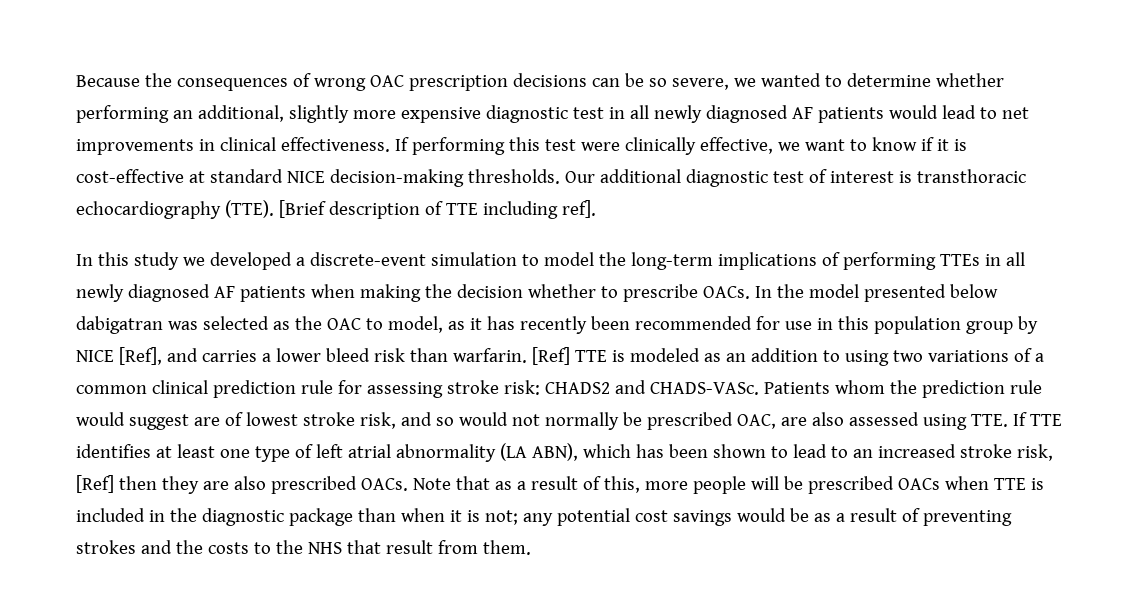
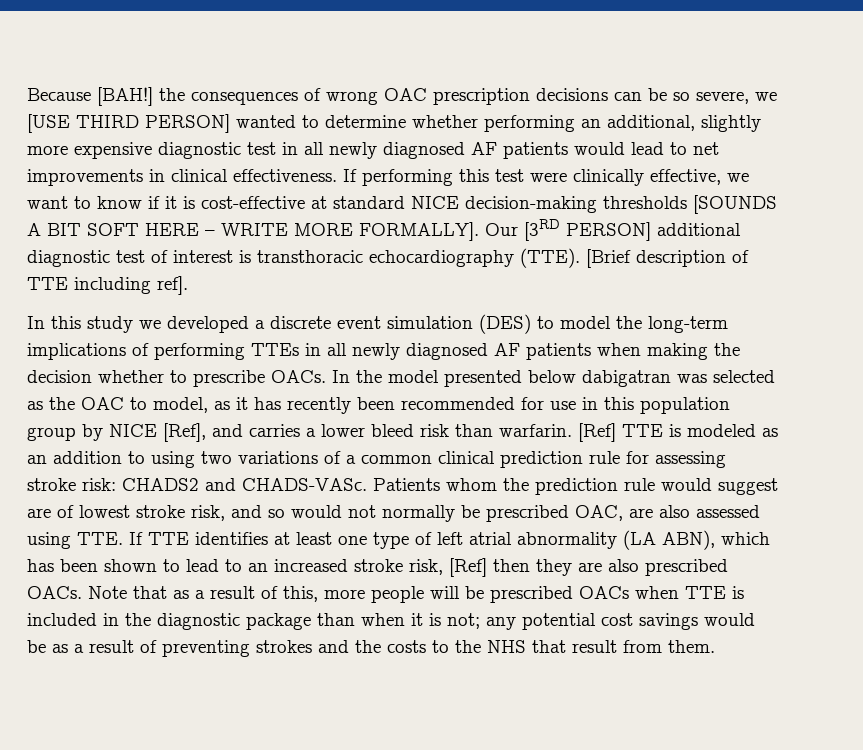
- Because the consequences of wrong OAC prescription decisions can be so severe, we wanted to determine whether performing an additional, slightly more expensive diagnostic test in all newly diagnosed AF patients would lead to net improvements in clinical effectiveness.
+ Because [BAH!] the consequences of wrong OAC prescription decisions can be so severe, we [USE THIRD PERSON] wanted to determine whether performing an additional, slightly more expensive diagnostic test in all newly diagnosed AF patients would lead to net improvements in clinical effectiveness.
- If performing this test were clinically effective, we want to know if it is cost-effective at standard NICE decision-making thresholds. Our additional diagnostic test of interest is transthoracic echocardiography (TTE).
+ If performing this test were clinically effective, we want to know if it is cost-effective at standard NICE decision-making thresholds [SOUNDS A BIT SOFT HERE – WRITE MORE FORMALLY]. Our [3RD PERSON] additional diagnostic test of interest is transthoracic echocardiography (TTE).
- In this study we developed a discrete-event simulation to model the long-term implications of performing TTEs in all newly diagnosed AF patients when making the decision whether to prescribe OACs.
+ In this study we developed a discrete event simulation (DES) to model the long-term implications of performing TTEs in all newly diagnosed AF patients when making the decision whether to prescribe OACs.

